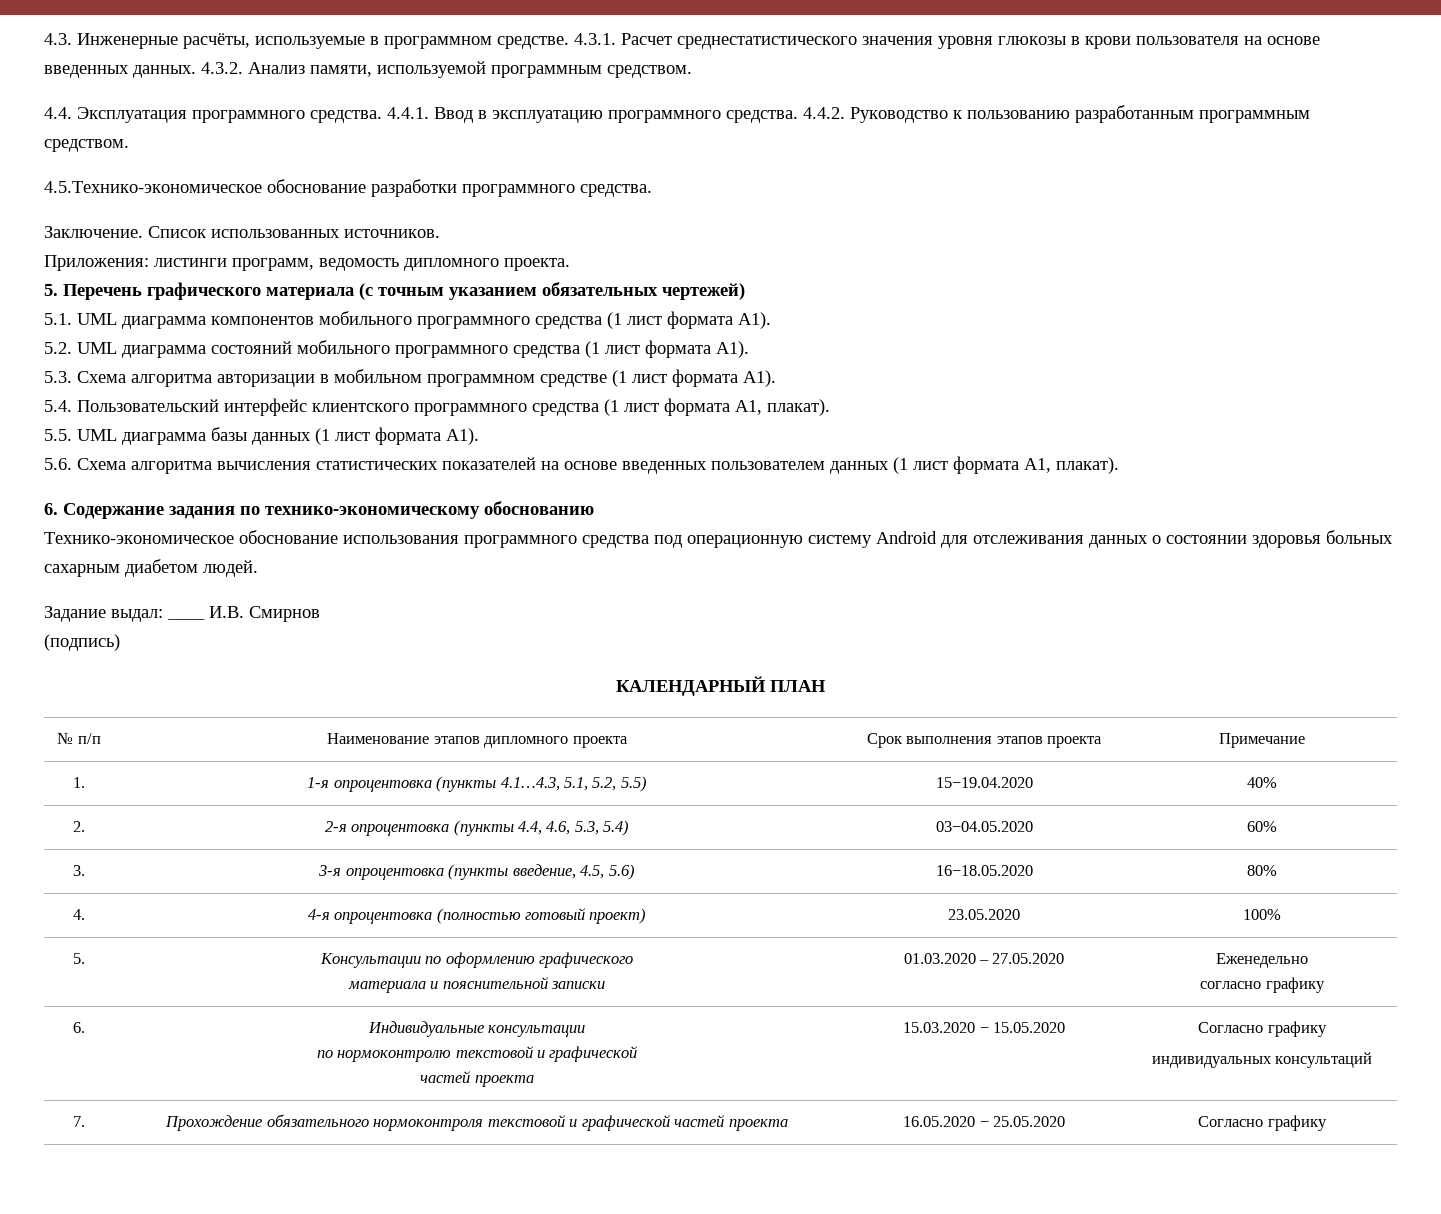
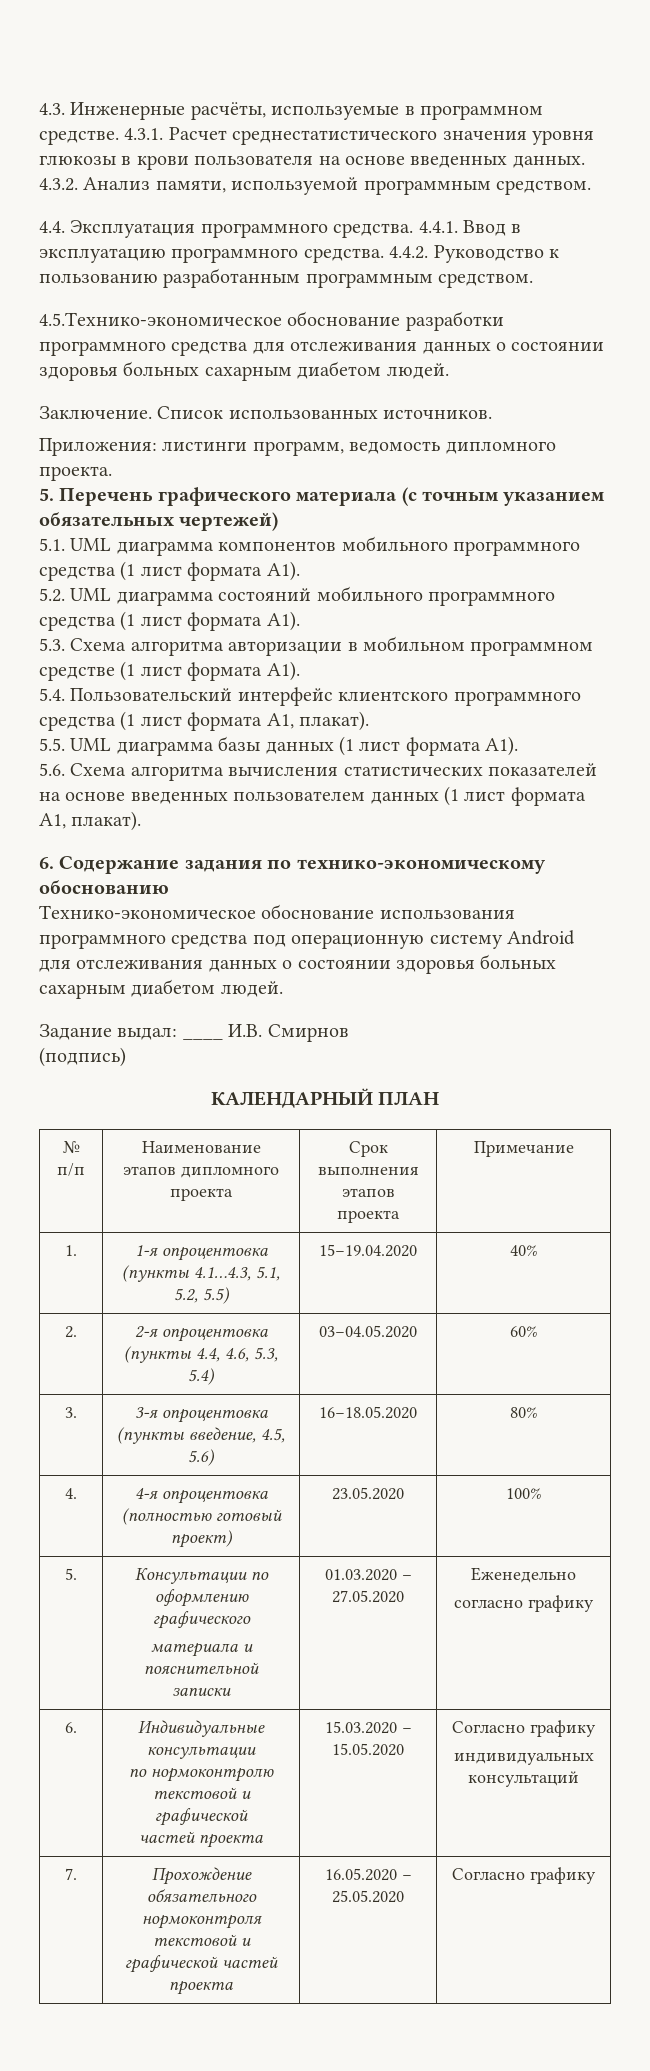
- 4.5.Технико-экономическое обоснование разработки программного средства.
+ 4.5.Технико-экономическое обоснование разработки программного средства для отслеживания данных о состоянии здоровья больных сахарным диабетом людей.

